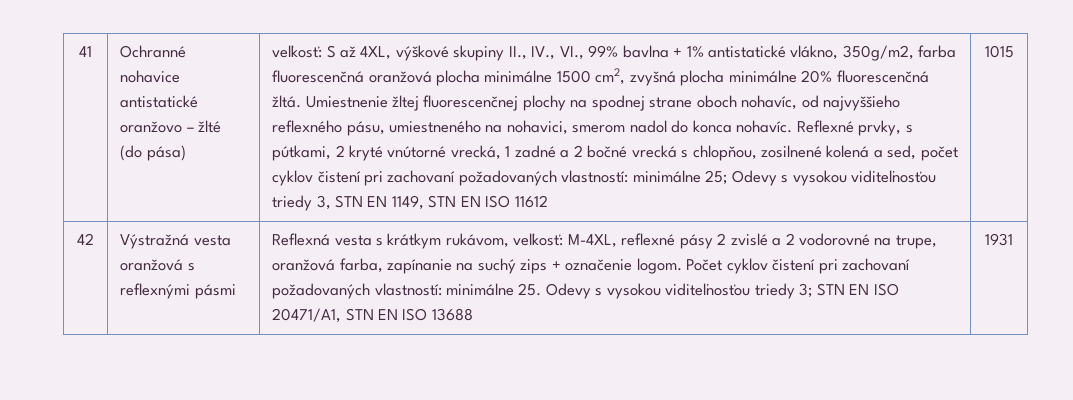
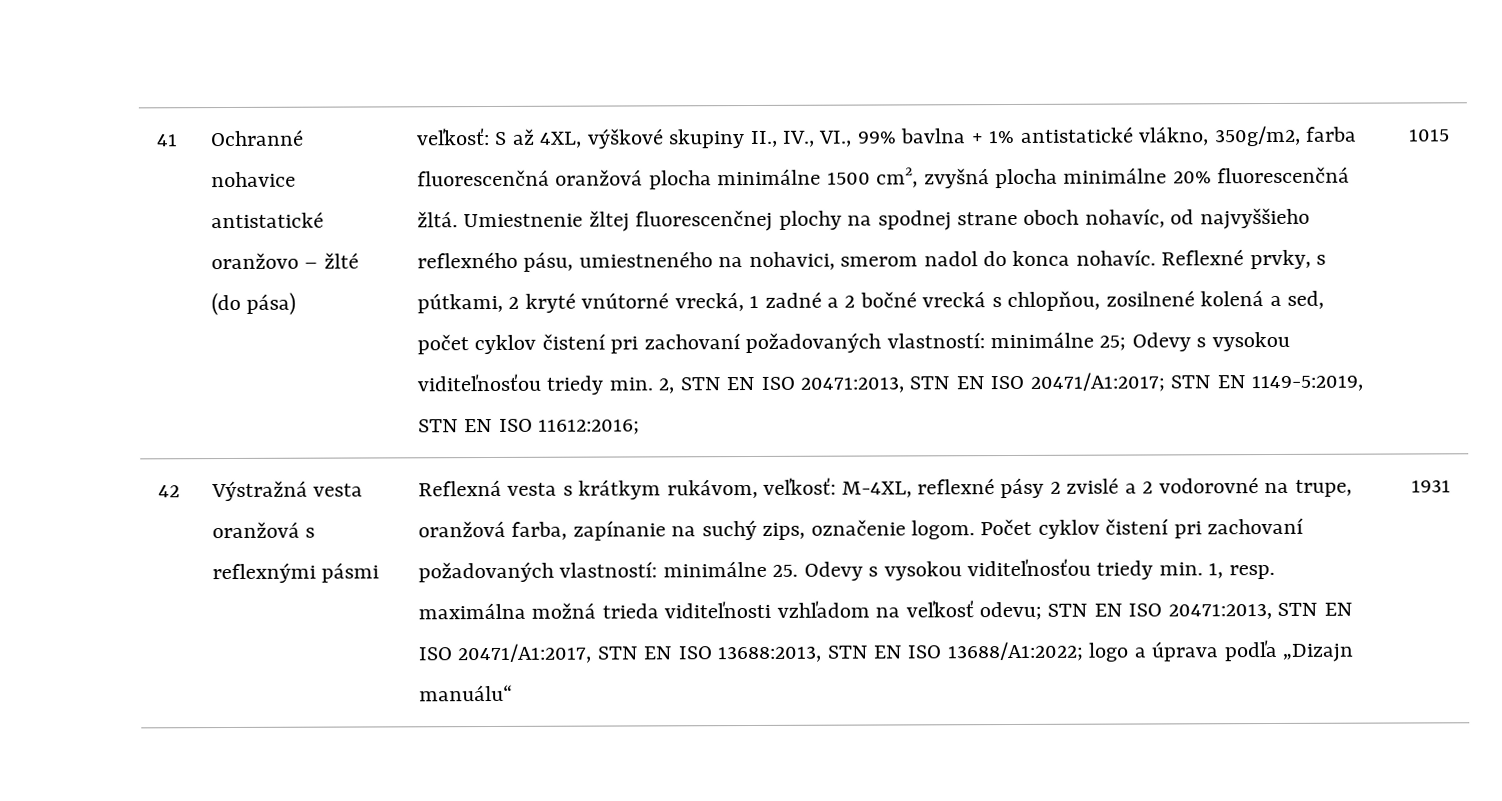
- Reflexné prvky, s pútkami, 2 kryté vnútorné vrecká, 1 zadné a 2 bočné vrecká s chlopňou, zosilnené kolená a sed, počet cyklov čistení pri zachovaní požadovaných vlastností: minimálne 25; Odevy s vysokou viditeľnosťou triedy 3, STN EN 1149, STN EN ISO 11612
+ Reflexné prvky, s pútkami, 2 kryté vnútorné vrecká, 1 zadné a 2 bočné vrecká s chlopňou, zosilnené kolená a sed, počet cyklov čistení pri zachovaní požadovaných vlastností: minimálne 25; Odevy s vysokou viditeľnosťou triedy min. 2, STN EN ISO 20471:2013, STN EN ISO 20471/A1:2017; STN EN 1149-5:2019, STN EN ISO 11612:2016;
- Reflexná vesta s krátkym rukávom, veľkosť: M-4XL, reflexné pásy 2 zvislé a 2 vodorovné na trupe, oranžová farba, zapínanie na suchý zips + označenie logom.
+ Reflexná vesta s krátkym rukávom, veľkosť: M-4XL, reflexné pásy 2 zvislé a 2 vodorovné na trupe, oranžová farba, zapínanie na suchý zips, označenie logom.
- Počet cyklov čistení pri zachovaní požadovaných vlastností: minimálne 25. Odevy s vysokou viditeľnosťou triedy 3; STN EN ISO 20471/A1, STN EN ISO 13688
+ Počet cyklov čistení pri zachovaní požadovaných vlastností: minimálne 25. Odevy s vysokou viditeľnosťou triedy min. 1, resp. maximálna možná trieda viditeľnosti vzhľadom na veľkosť odevu; STN EN ISO 20471:2013, STN EN ISO 20471/A1:2017, STN EN ISO 13688:2013, STN EN ISO 13688/A1:2022; logo a úprava podľa „Dizajn manuálu“

